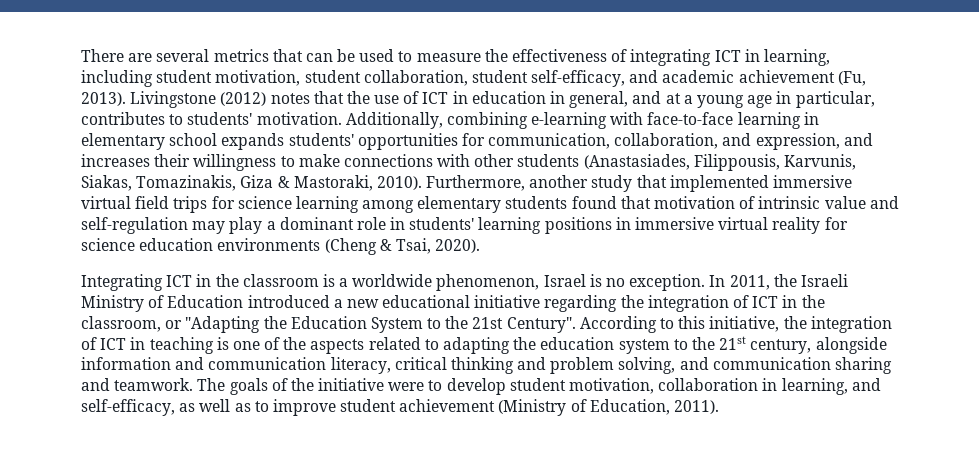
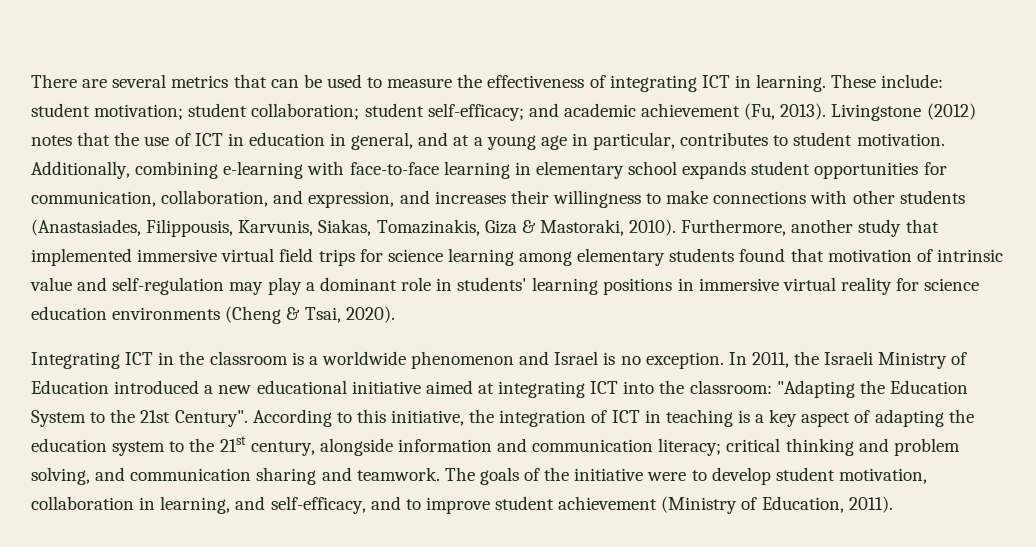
- There are several metrics that can be used to measure the effectiveness of integrating ICT in learning, including student motivation, student collaboration, student self-efficacy, and academic achievement (Fu, 2013).
+ There are several metrics that can be used to measure the effectiveness of integrating ICT in learning. These include: student motivation; student collaboration; student self-efficacy; and academic achievement (Fu, 2013).
- Livingstone (2012) notes that the use of ICT in education in general, and at a young age in particular, contributes to students' motivation.
+ Livingstone (2012) notes that the use of ICT in education in general, and at a young age in particular, contributes to student motivation.
- Additionally, combining e-learning with face-to-face learning in elementary school expands students' opportunities for communication, collaboration, and expression, and increases their willingness to make connections with other students (Anastasiades, Filippousis, Karvunis, Siakas, Tomazinakis, Giza & Mastoraki, 2010).
+ Additionally, combining e-learning with face-to-face learning in elementary school expands student opportunities for communication, collaboration, and expression, and increases their willingness to make connections with other students (Anastasiades, Filippousis, Karvunis, Siakas, Tomazinakis, Giza & Mastoraki, 2010).
- Integrating ICT in the classroom is a worldwide phenomenon, Israel is no exception.
+ Integrating ICT in the classroom is a worldwide phenomenon and Israel is no exception.
- In 2011, the Israeli Ministry of Education introduced a new educational initiative regarding the integration of ICT in the classroom, or "Adapting the Education System to the 21st Century".
+ In 2011, the Israeli Ministry of Education introduced a new educational initiative aimed at integrating ICT into the classroom: "Adapting the Education System to the 21st Century".
- According to this initiative, the integration of ICT in teaching is one of the aspects related to adapting the education system to the 21st century, alongside information and communication literacy, critical thinking and problem solving, and communication sharing and teamwork.
+ According to this initiative, the integration of ICT in teaching is a key aspect of adapting the education system to the 21st century, alongside information and communication literacy; critical thinking and problem solving, and communication sharing and teamwork.
- The goals of the initiative were to develop student motivation, collaboration in learning, and self-efficacy, as well as to improve student achievement (Ministry of Education, 2011).
+ The goals of the initiative were to develop student motivation, collaboration in learning, and self-efficacy, and to improve student achievement (Ministry of Education, 2011).

